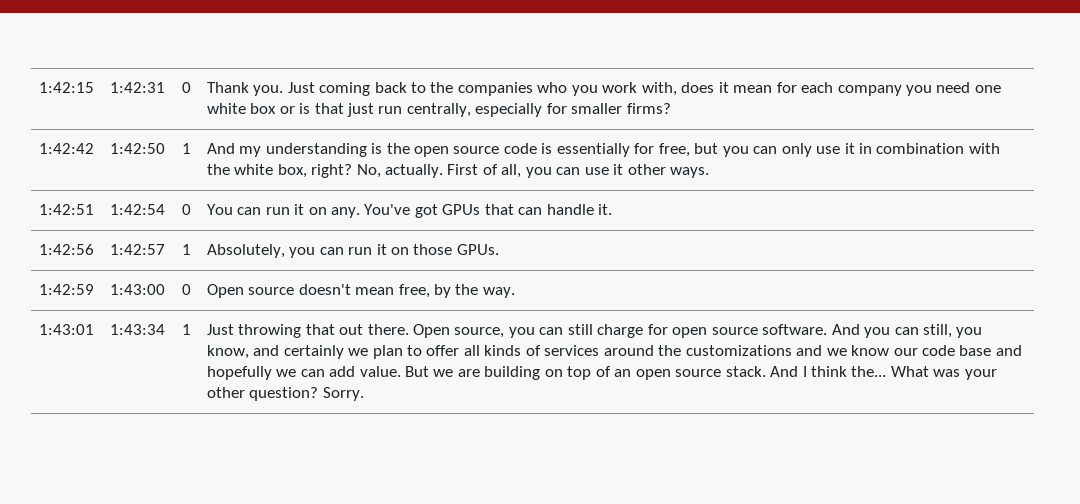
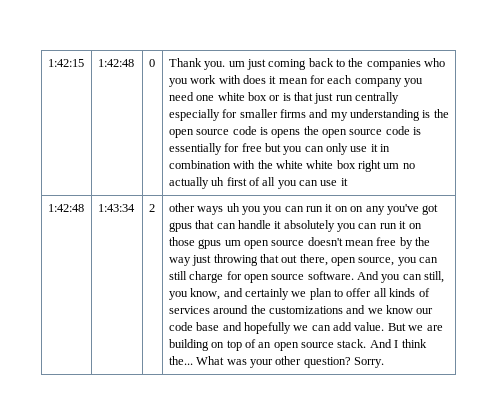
- 1:42:15 | 1:42:31
+ 1:42:15 | 1:42:48
- Thank you. Just coming back to the companies who you work with, does it mean for each company you need one white box or is that just run centrally, especially for smaller firms?
- 1:42:42 | 1:42:50 | 1 | And my understanding is the open source code is essentially for free, but you can only use it in combination with the white box, right? No, actually. First of all, you can use it other ways.
- 1:42:51 | 1:42:54 | 0 | You can run it on any. You've got GPUs that can handle it.
- 1:42:56 | 1:42:57 | 1 | Absolutely, you can run it on those GPUs.
- 1:42:59 | 1:43:00 | 0 | Open source doesn't mean free, by the way.
- 1:43:01 | 1:43:34 | 1 | Just throwing that out there. Open source, you can still charge for open source software.
+ Thank you. um just coming back to the companies who you work with does it mean for each company you need one white box or is that just run centrally especially for smaller firms and my understanding is the open source code is opens the open source code is essentially for free but you can only use it in combination with the white white box right um no actually uh first of all you can use it
+ 1:42:48 | 1:43:34 | 2 | other ways uh you you can run it on on any you've got gpus that can handle it absolutely you can run it on those gpus um open source doesn't mean free by the way just throwing that out there, open source, you can still charge for open source software.

